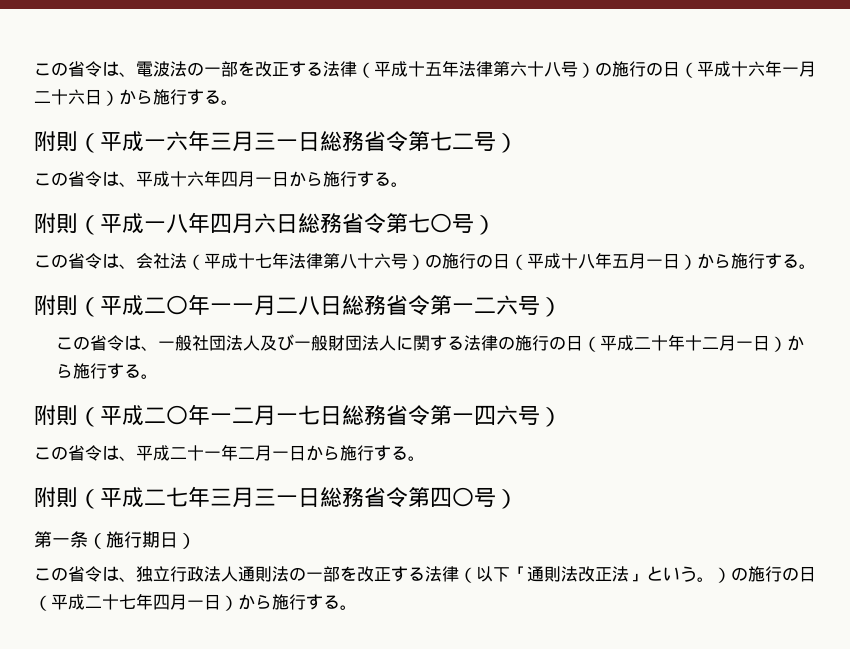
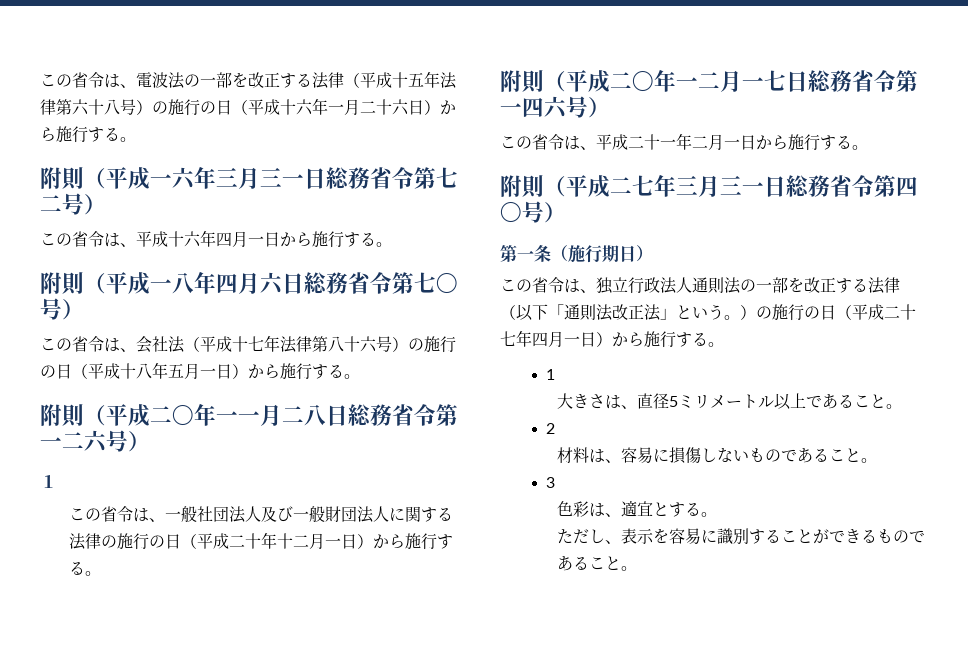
  附則（平成二〇年一一月二八日総務省令第一二六号）
+ １
  この省令は、独立行政法人通則法の一部を改正する法律（以下「通則法改正法」という。）の施行の日（平成二十七年四月一日）から施行する。
+ 1
+ 大きさは、直径5ミリメートル以上であること。
+ 2
+ 材料は、容易に損傷しないものであること。
+ 3
+ 色彩は、適宜とする。
+ ただし、表示を容易に識別することができるものであること。

